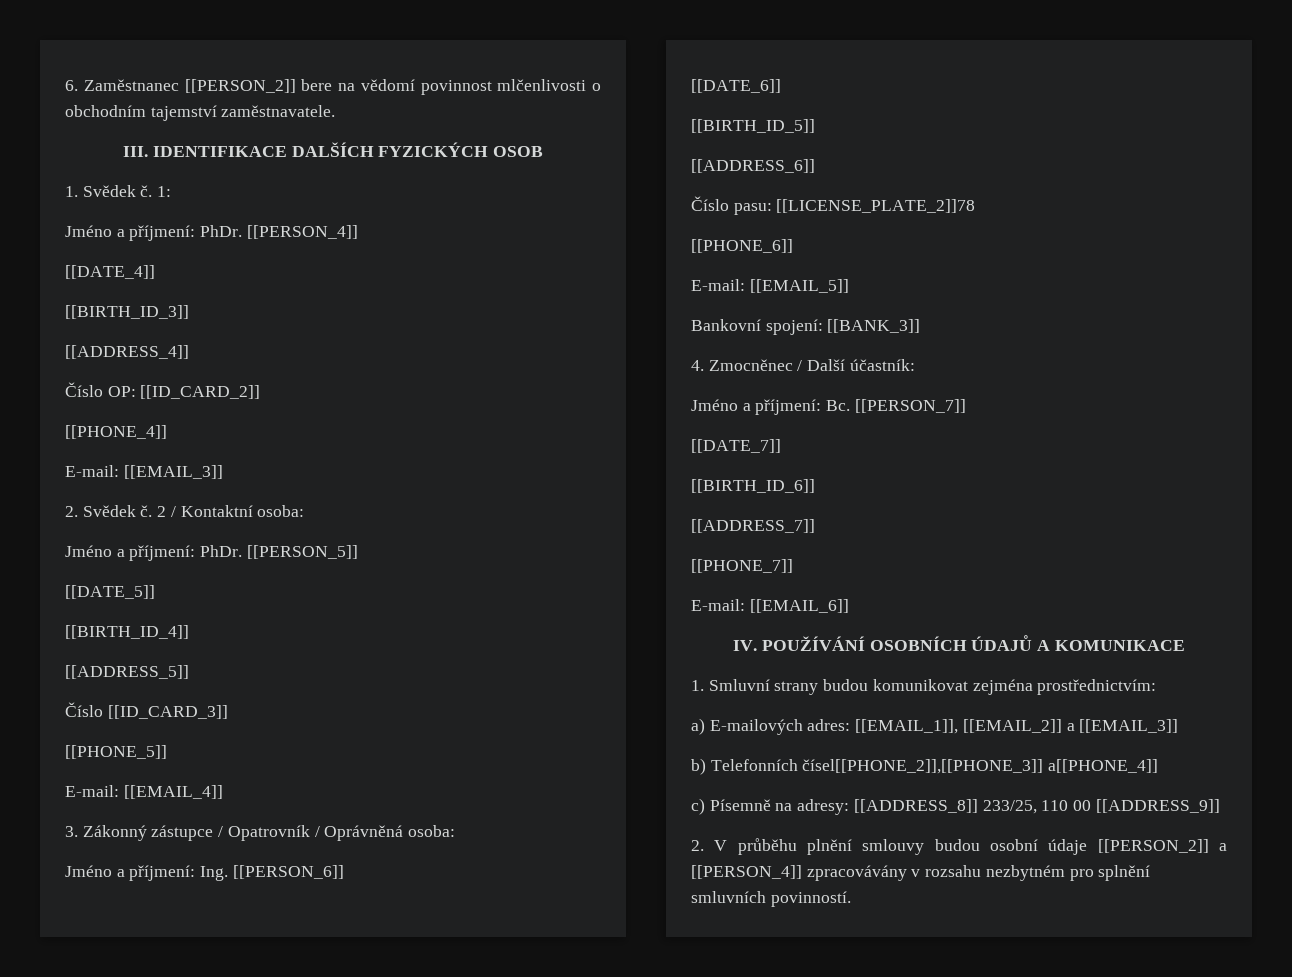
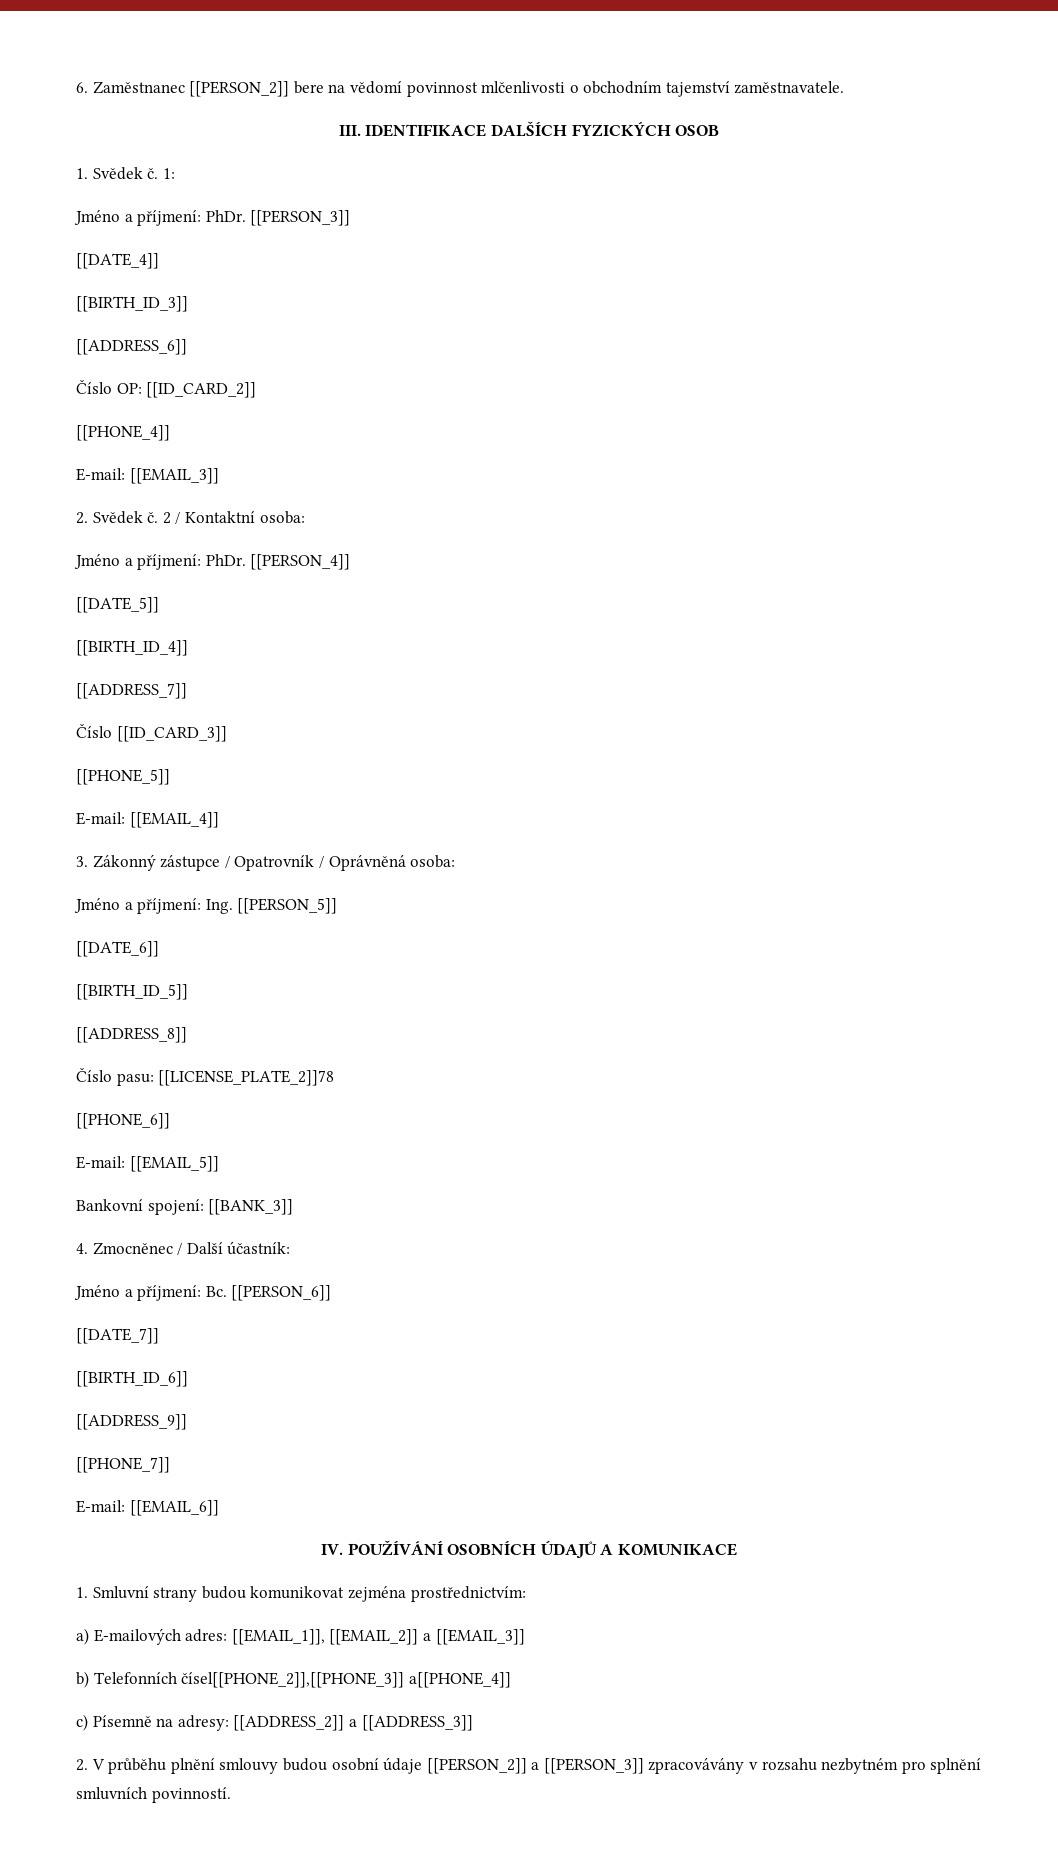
- Jméno a příjmení: PhDr. [[PERSON_4]]
+ Jméno a příjmení: PhDr. [[PERSON_3]]
- [[ADDRESS_4]]
+ [[ADDRESS_6]]
- [[PERSON_5]]
+ [[PERSON_4]]
- [[ADDRESS_5]]
+ [[ADDRESS_7]]
- Jméno a příjmení: Ing. [[PERSON_6]]
+ Jméno a příjmení: Ing. [[PERSON_5]]
- [[ADDRESS_6]]
+ [[ADDRESS_8]]
- Jméno a příjmení: Bc. [[PERSON_7]]
+ Jméno a příjmení: Bc. [[PERSON_6]]
- [[ADDRESS_7]]
+ [[ADDRESS_9]]
- c) Písemně na adresy: [[ADDRESS_8]] 233/25, 110 00 [[ADDRESS_9]]
+ c) Písemně na adresy: [[ADDRESS_2]] a [[ADDRESS_3]]
- 2. V průběhu plnění smlouvy budou osobní údaje [[PERSON_2]] a [[PERSON_4]] zpracovávány v rozsahu nezbytném pro splnění smluvních povinností.
+ 2. V průběhu plnění smlouvy budou osobní údaje [[PERSON_2]] a [[PERSON_3]] zpracovávány v rozsahu nezbytném pro splnění smluvních povinností.

